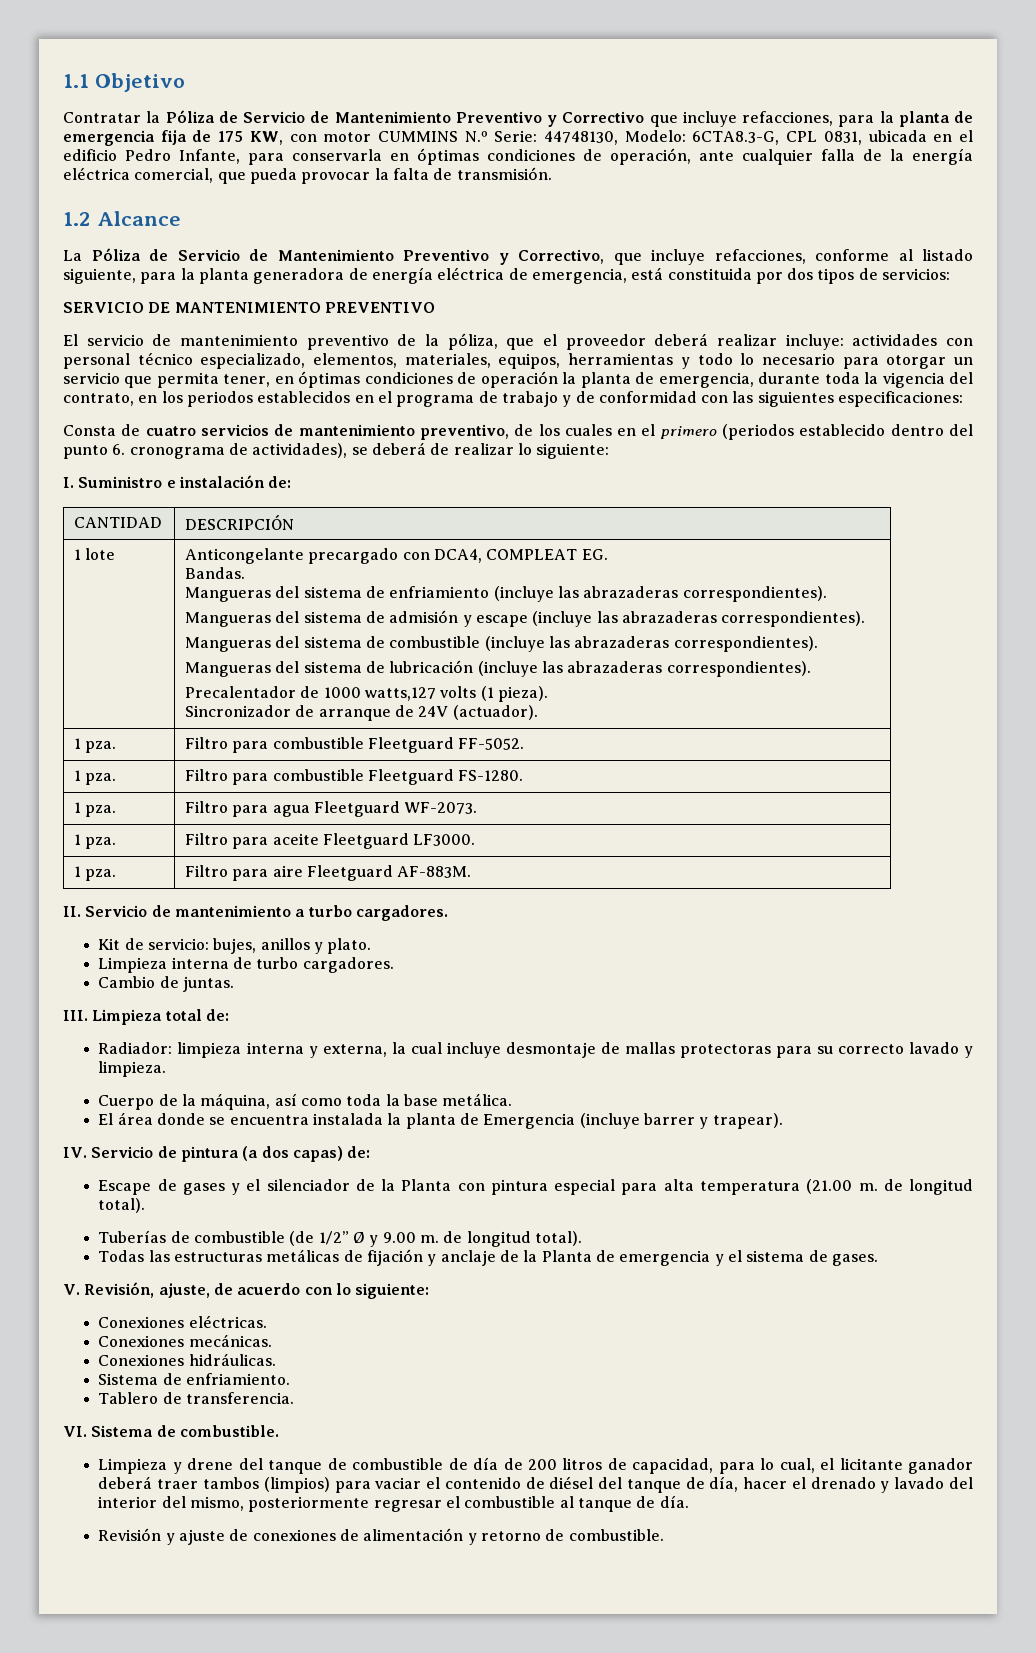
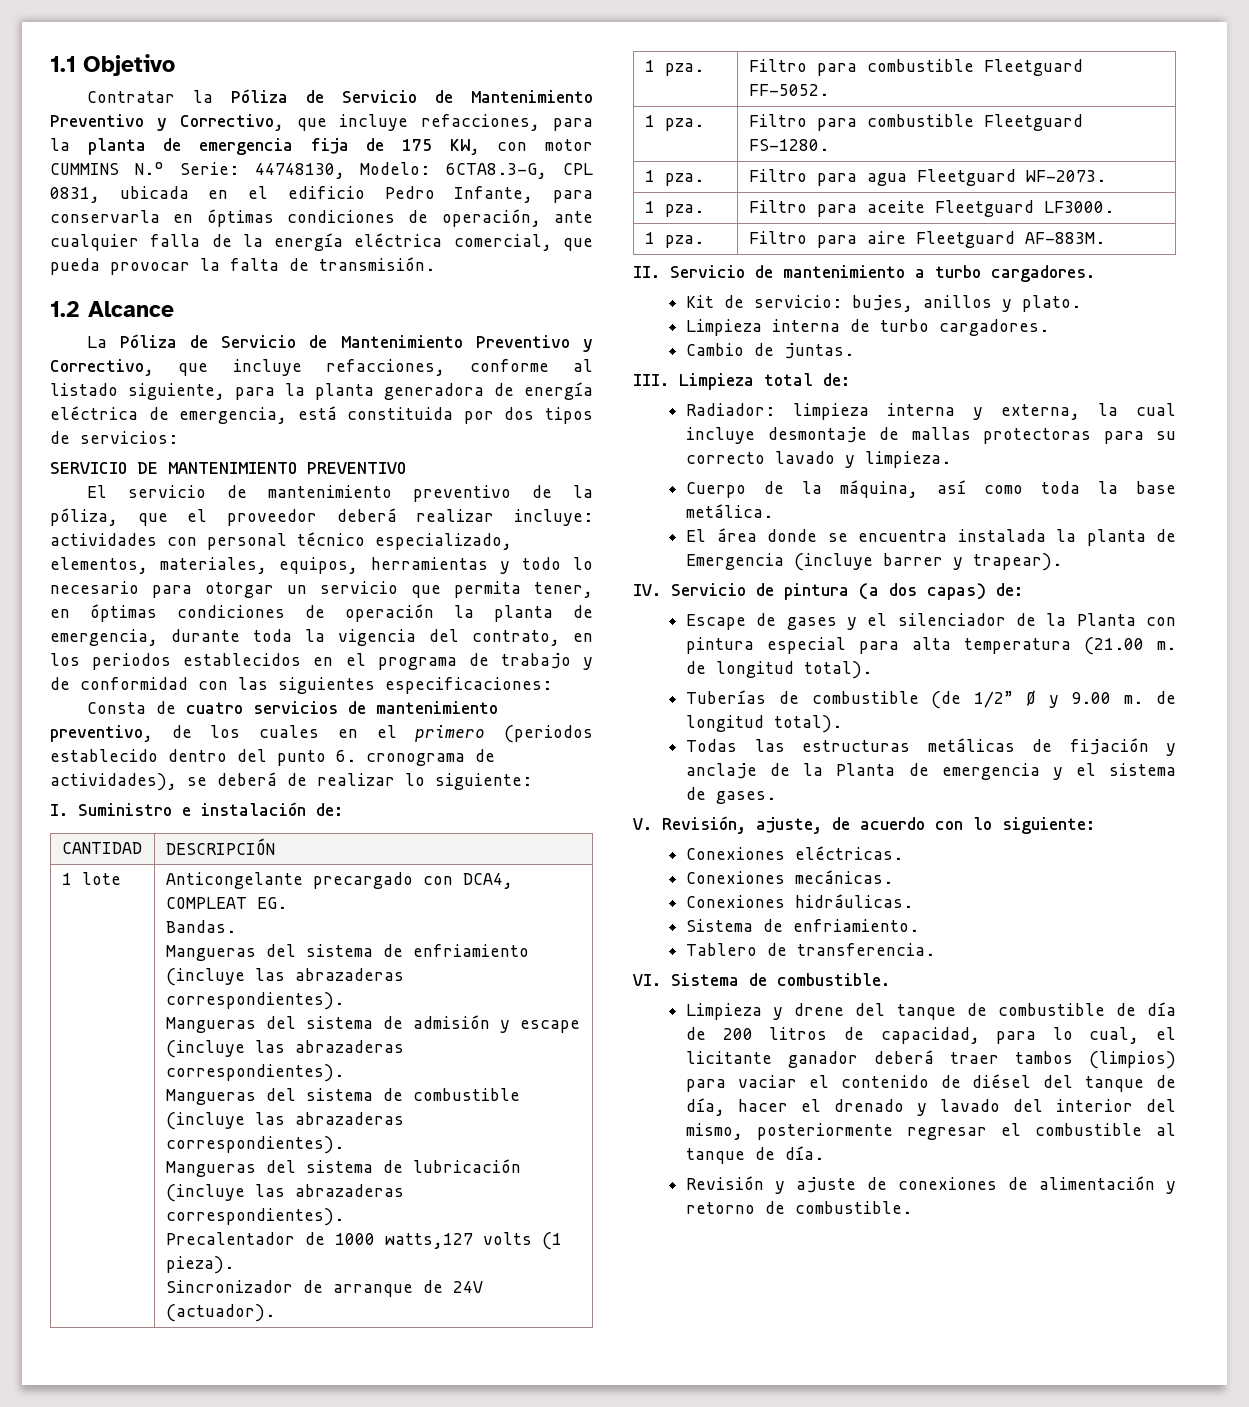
- Contratar la Póliza de Servicio de Mantenimiento Preventivo y Correctivo que incluye refacciones, para la planta de emergencia fija de 175 KW, con motor CUMMINS N.º Serie: 44748130, Modelo: 6CTA8.3-G, CPL 0831, ubicada en el edificio Pedro Infante, para conservarla en óptimas condiciones de operación, ante cualquier falla de la energía eléctrica comercial, que pueda provocar la falta de transmisión.
+ Contratar la Póliza de Servicio de Mantenimiento Preventivo y Correctivo, que incluye refacciones, para la planta de emergencia fija de 175 KW, con motor CUMMINS N.º Serie: 44748130, Modelo: 6CTA8.3-G, CPL 0831, ubicada en el edificio Pedro Infante, para conservarla en óptimas condiciones de operación, ante cualquier falla de la energía eléctrica comercial, que pueda provocar la falta de transmisión.

